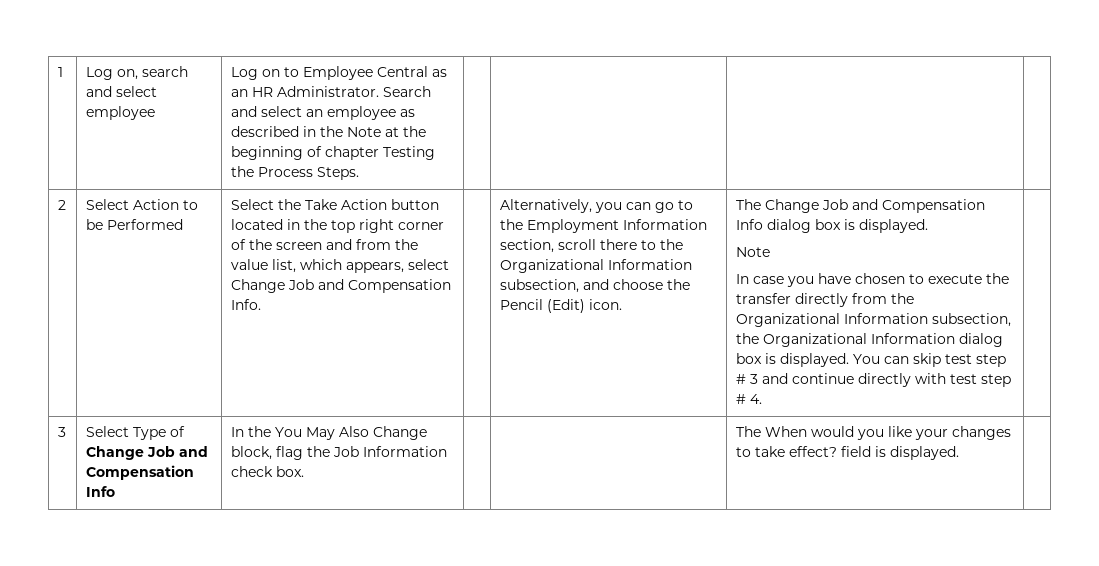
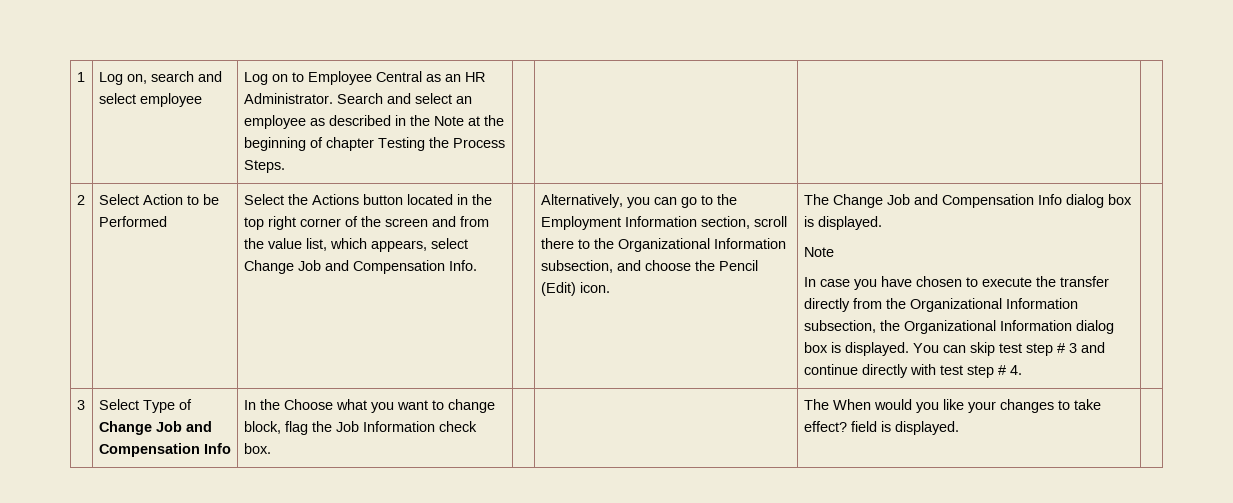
- Select the Take Action button located in the top right corner of the screen and from the value list, which appears, select Change Job and Compensation Info.
+ Select the Actions button located in the top right corner of the screen and from the value list, which appears, select Change Job and Compensation Info.
- 3 | Select Type of Change Job and Compensation Info | In the You May Also Change block, flag the Job Information check box. | | | The When would you like your changes to take effect? field is displayed. |
+ 3 | Select Type of Change Job and Compensation Info | In the Choose what you want to change block, flag the Job Information check box. | | | The When would you like your changes to take effect? field is displayed. |

